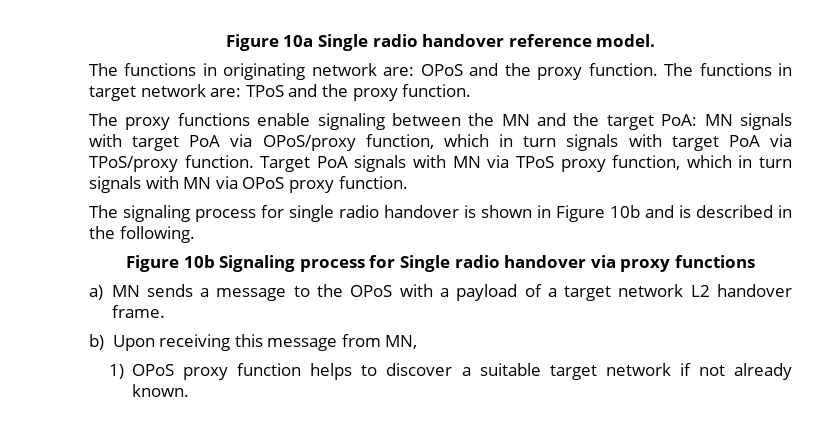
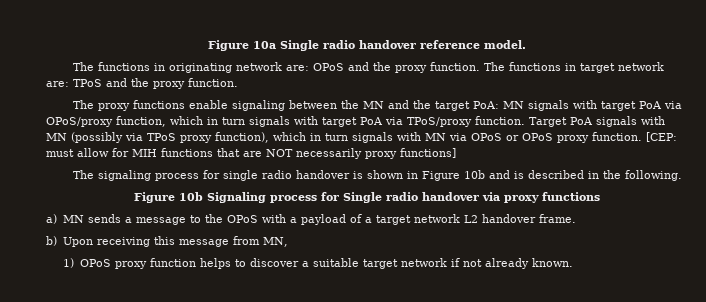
- Target PoA signals with MN via TPoS proxy function, which in turn signals with MN via OPoS proxy function.
+ Target PoA signals with MN (possibly via TPoS proxy function), which in turn signals with MN via OPoS or OPoS proxy function. [CEP: must allow for MIH functions that are NOT necessarily proxy functions]

